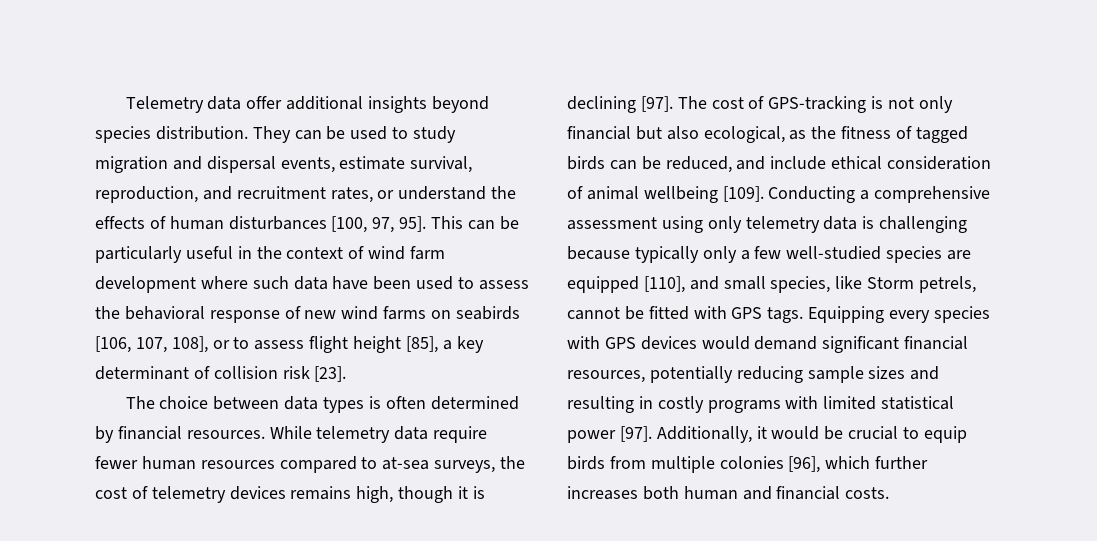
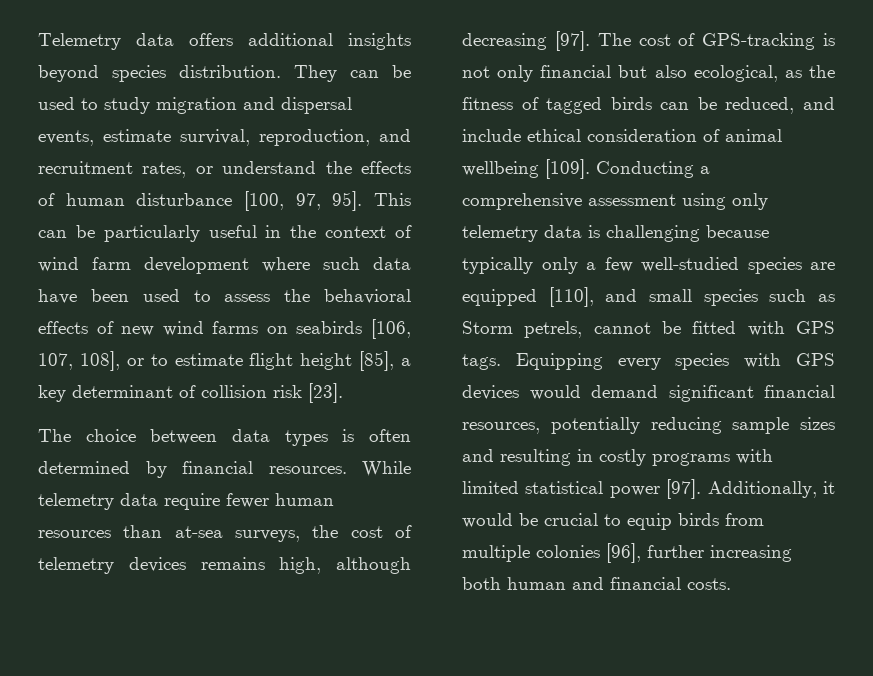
- Telemetry data offer additional insights beyond species distribution.
+ Telemetry data offers additional insights beyond species distribution.
- They can be used to study migration and dispersal events, estimate survival, reproduction, and recruitment rates, or understand the effects of human disturbances [100, 97, 95].
+ They can be used to study migration and dispersal events, estimate survival, reproduction, and recruitment rates, or understand the effects of human disturbance [100, 97, 95].
- This can be particularly useful in the context of wind farm development where such data have been used to assess the behavioral response of new wind farms on seabirds [106, 107, 108], or to assess flight height [85], a key determinant of collision risk [23].
+ This can be particularly useful in the context of wind farm development where such data have been used to assess the behavioral effects of new wind farms on seabirds [106, 107, 108], or to estimate flight height [85], a key determinant of collision risk [23].
- While telemetry data require fewer human resources compared to at-sea surveys, the cost of telemetry devices remains high, though it is declining [97].
+ While telemetry data require fewer human resources than at-sea surveys, the cost of telemetry devices remains high, although decreasing [97].
- Conducting a comprehensive assessment using only telemetry data is challenging because typically only a few well-studied species are equipped [110], and small species, like Storm petrels, cannot be fitted with GPS tags.
+ Conducting a comprehensive assessment using only telemetry data is challenging because typically only a few well-studied species are equipped [110], and small species such as Storm petrels, cannot be fitted with GPS tags.
- Additionally, it would be crucial to equip birds from multiple colonies [96], which further increases both human and financial costs.
+ Additionally, it would be crucial to equip birds from multiple colonies [96], further increasing both human and financial costs.

